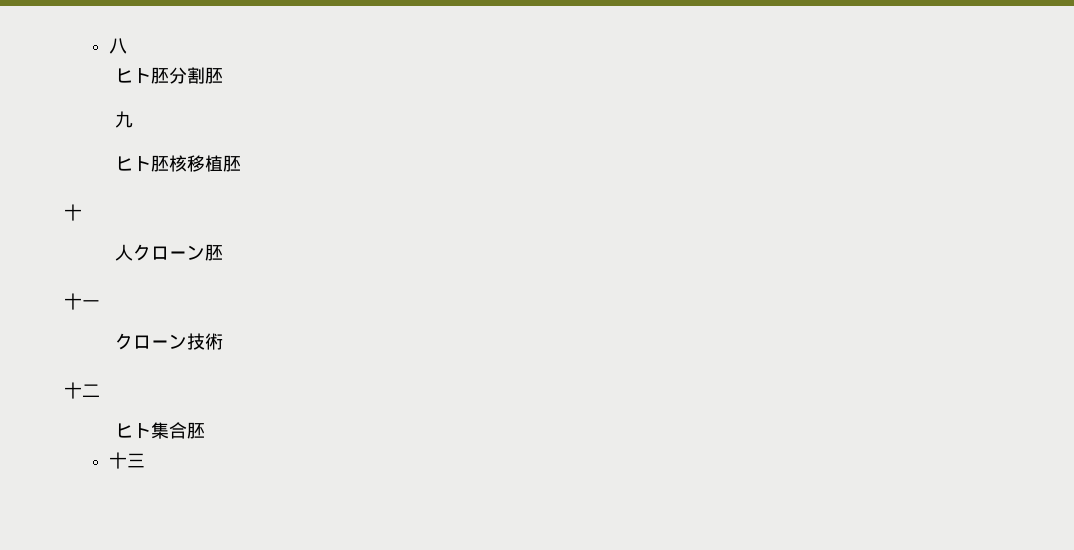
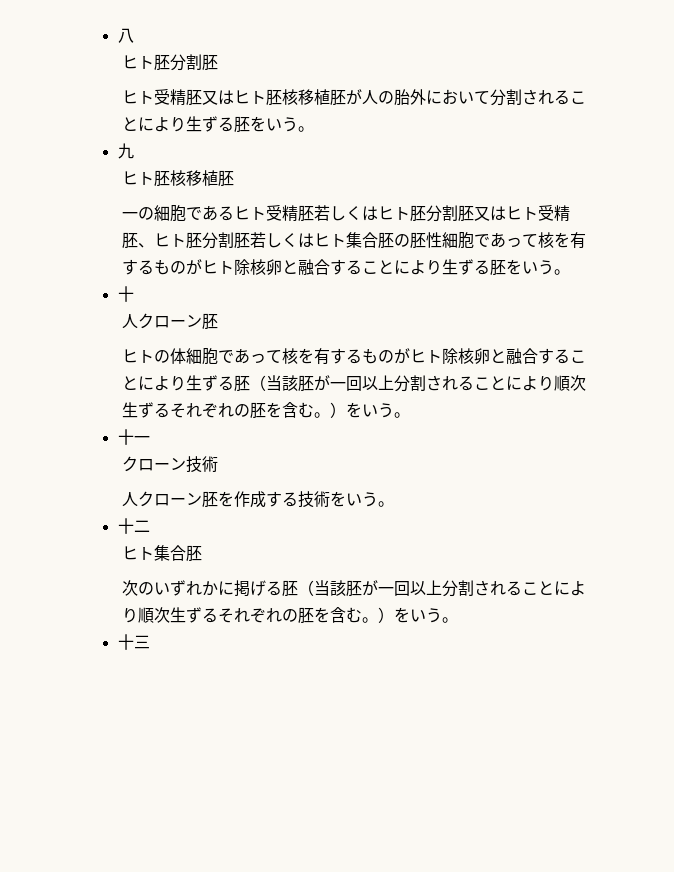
+ ヒト受精胚又はヒト胚核移植胚が人の胎外において分割されることにより生ずる胚をいう。
  九
  ヒト胚核移植胚
+ 一の細胞であるヒト受精胚若しくはヒト胚分割胚又はヒト受精胚、ヒト胚分割胚若しくはヒト集合胚の胚性細胞であって核を有するものがヒト除核卵と融合することにより生ずる胚をいう。
  十
  人クローン胚
+ ヒトの体細胞であって核を有するものがヒト除核卵と融合することにより生ずる胚（当該胚が一回以上分割されることにより順次生ずるそれぞれの胚を含む。）をいう。
  十一
  クローン技術
+ 人クローン胚を作成する技術をいう。
  十二
  ヒト集合胚
+ 次のいずれかに掲げる胚（当該胚が一回以上分割されることにより順次生ずるそれぞれの胚を含む。）をいう。

